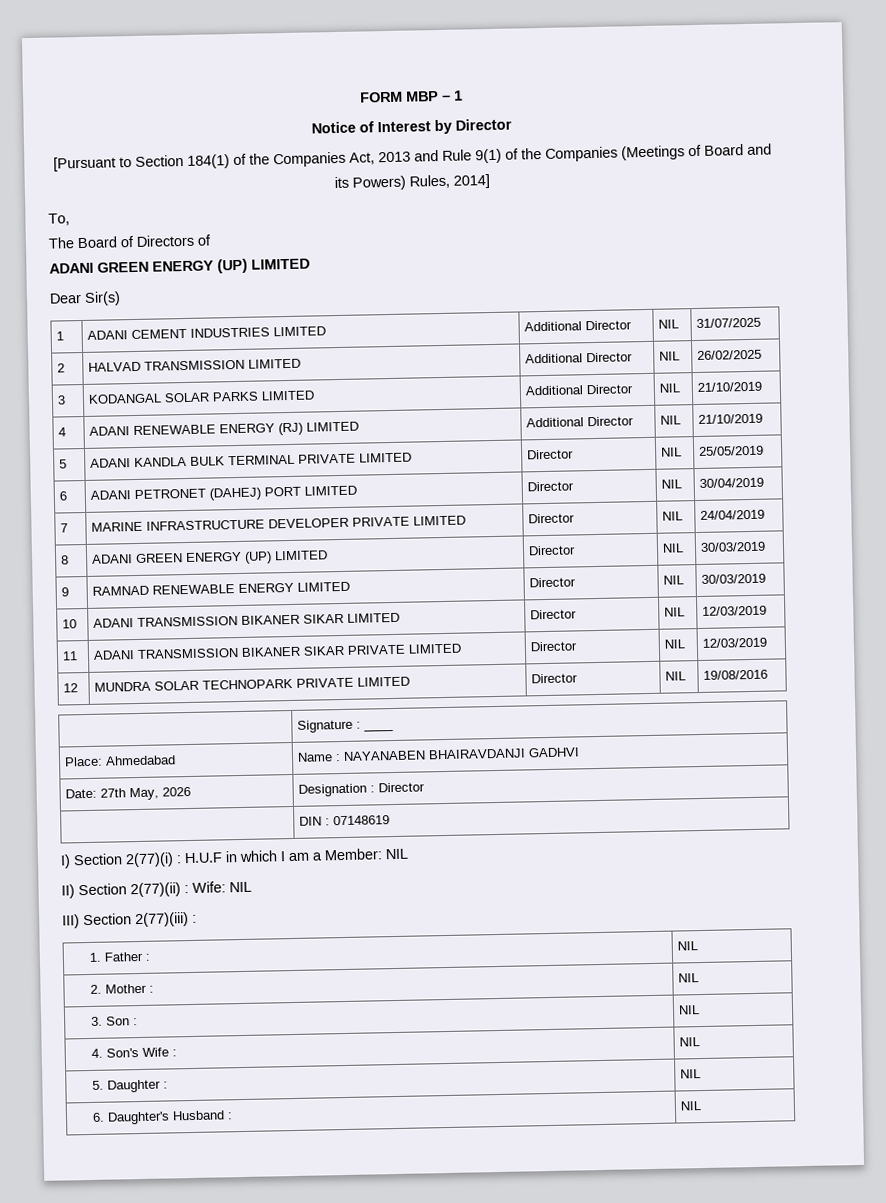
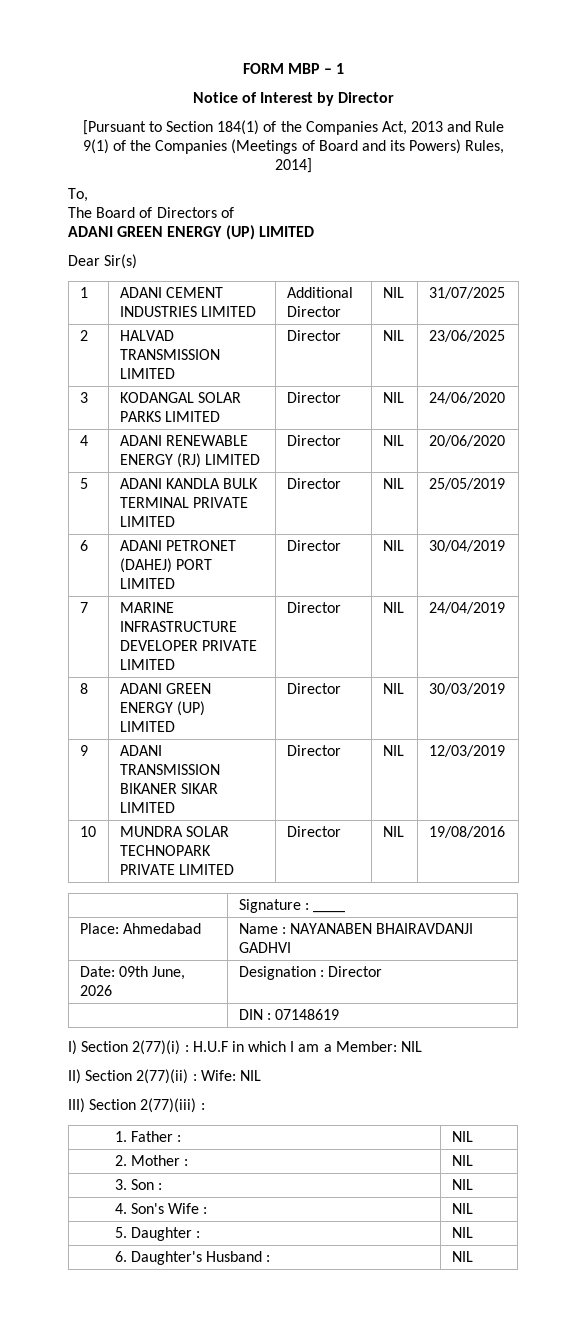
- 2 | HALVAD TRANSMISSION LIMITED | Additional Director | NIL | 26/02/2025
+ 2 | HALVAD TRANSMISSION LIMITED | Director | NIL | 23/06/2025
- 3 | KODANGAL SOLAR PARKS LIMITED | Additional Director | NIL | 21/10/2019
+ 3 | KODANGAL SOLAR PARKS LIMITED | Director | NIL | 24/06/2020
- 4 | ADANI RENEWABLE ENERGY (RJ) LIMITED | Additional Director | NIL | 21/10/2019
+ 4 | ADANI RENEWABLE ENERGY (RJ) LIMITED | Director | NIL | 20/06/2020
- 9 | RAMNAD RENEWABLE ENERGY LIMITED | Director | NIL | 30/03/2019
- 10 | ADANI TRANSMISSION BIKANER SIKAR LIMITED | Director | NIL | 12/03/2019
+ 9 | ADANI TRANSMISSION BIKANER SIKAR LIMITED | Director | NIL | 12/03/2019
- 11 | ADANI TRANSMISSION BIKANER SIKAR PRIVATE LIMITED | Director | NIL | 12/03/2019
- 12 | MUNDRA SOLAR TECHNOPARK PRIVATE LIMITED | Director | NIL | 19/08/2016
+ 10 | MUNDRA SOLAR TECHNOPARK PRIVATE LIMITED | Director | NIL | 19/08/2016
- Date: 27th May, 2026 | Designation : Director
+ Date: 09th June, 2026 | Designation : Director

